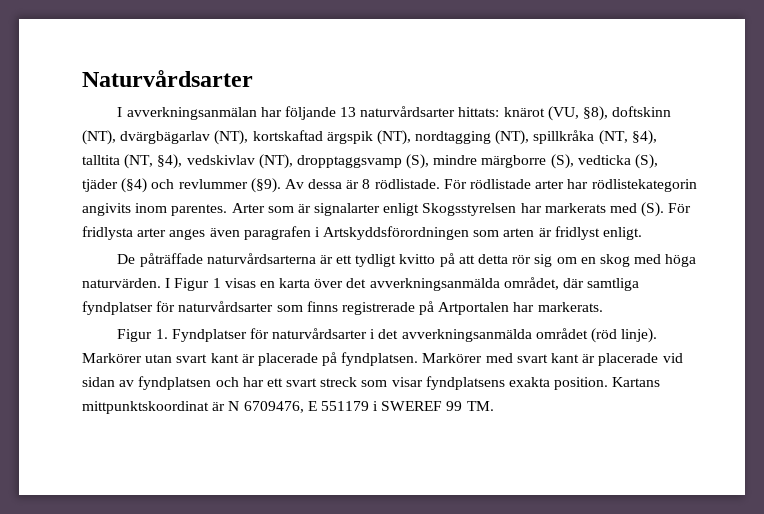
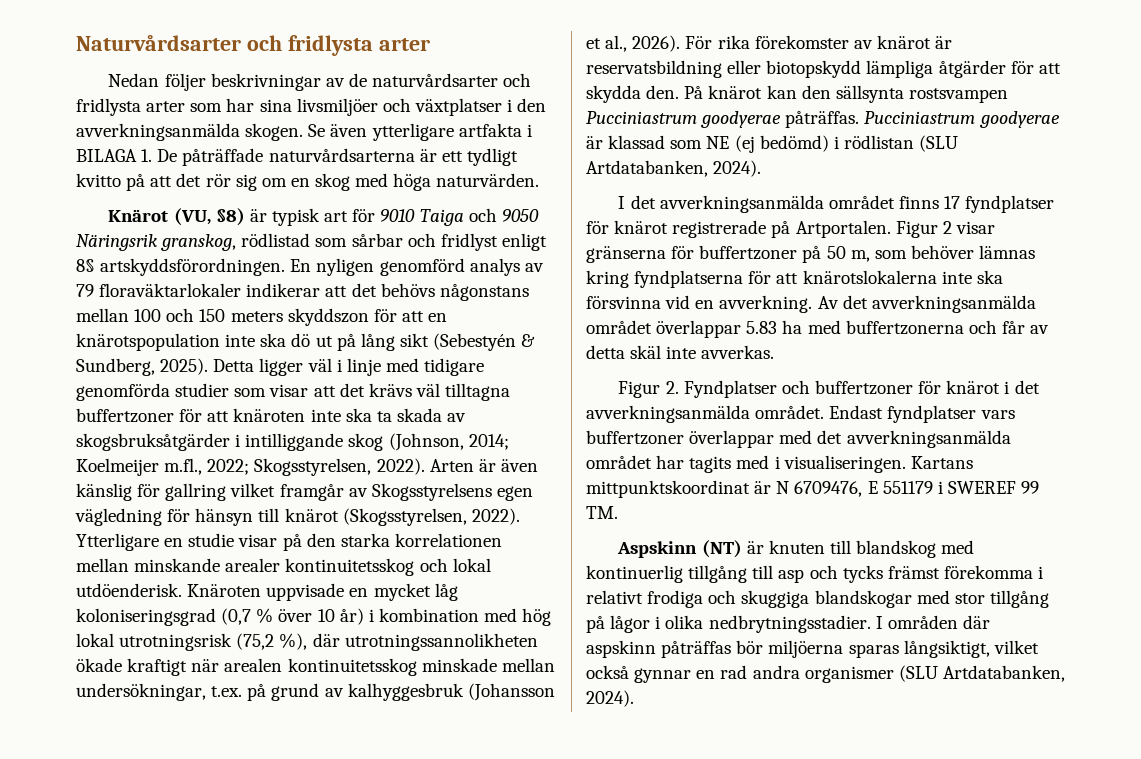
- Naturvårdsarter
- I avverkningsanmälan har följande 13 naturvårdsarter hittats: knärot (VU, §8), doftskinn (NT), dvärgbägarlav (NT), kortskaftad ärgspik (NT), nordtagging (NT), spillkråka (NT, §4), talltita (NT, §4), vedskivlav (NT), dropptaggsvamp (S), mindre märgborre (S), vedticka (S), tjäder (§4) och revlummer (§9). Av dessa är 8 rödlistade. För rödlistade arter har rödlistekategorin angivits inom parentes. Arter som är signalarter enligt Skogsstyrelsen har markerats med (S). För fridlysta arter anges även paragrafen i Artskyddsförordningen som arten är fridlyst enligt.
- De påträffade naturvårdsarterna är ett tydligt kvitto på att detta rör sig om en skog med höga naturvärden. I Figur 1 visas en karta över det avverkningsanmälda området, där samtliga fyndplatser för naturvårdsarter som finns registrerade på Artportalen har markerats.
- Figur 1. Fyndplatser för naturvårdsarter i det avverkningsanmälda området (röd linje). Markörer utan svart kant är placerade på fyndplatsen. Markörer med svart kant är placerade vid sidan av fyndplatsen och har ett svart streck som visar fyndplatsens exakta position.
+ Naturvårdsarter och fridlysta arter
+ Nedan följer beskrivningar av de naturvårdsarter och fridlysta arter som har sina livsmiljöer och växtplatser i den avverkningsanmälda skogen. Se även ytterligare artfakta i BILAGA 1. De påträffade naturvårdsarterna är ett tydligt kvitto på att det rör sig om en skog med höga naturvärden.
+ Knärot (VU, §8) är typisk art för 9010 Taiga och 9050 Näringsrik granskog, rödlistad som sårbar och fridlyst enligt 8§ artskyddsförordningen. En nyligen genomförd analys av 79 floraväktarlokaler indikerar att det behövs någonstans mellan 100 och 150 meters skyddszon för att en knärotspopulation inte ska dö ut på lång sikt (Sebestyén & Sundberg, 2025). Detta ligger väl i linje med tidigare genomförda studier som visar att det krävs väl tilltagna buffertzoner för att knäroten inte ska ta skada av skogsbruksåtgärder i intilliggande skog (Johnson, 2014; Koelmeijer m.fl., 2022; Skogsstyrelsen, 2022). Arten är även känslig för gallring vilket framgår av Skogsstyrelsens egen vägledning för hänsyn till knärot (Skogsstyrelsen, 2022). Ytterligare en studie visar på den starka korrelationen mellan minskande arealer kontinuitetsskog och lokal utdöenderisk. Knäroten uppvisade en mycket låg koloniseringsgrad (0,7 % över 10 år) i kombination med hög lokal utrotningsrisk (75,2 %), där utrotningssannolikheten ökade kraftigt när arealen kontinuitetsskog minskade mellan undersökningar, t.ex. på grund av kalhyggesbruk (Johansson et al., 2026). För rika förekomster av knärot är reservatsbildning eller biotopskydd lämpliga åtgärder för att skydda den. På knärot kan den sällsynta rostsvampen Pucciniastrum goodyerae påträffas. Pucciniastrum goodyerae är klassad som NE (ej bedömd) i rödlistan (SLU Artdatabanken, 2024).
+ I det avverkningsanmälda området finns 17 fyndplatser för knärot registrerade på Artportalen. Figur 2 visar gränserna för buffertzoner på 50 m, som behöver lämnas kring fyndplatserna för att knärotslokalerna inte ska försvinna vid en avverkning. Av det avverkningsanmälda området överlappar 5.83 ha med buffertzonerna och får av detta skäl inte avverkas.
+ Figur 2. Fyndplatser och buffertzoner för knärot i det avverkningsanmälda området. Endast fyndplatser vars buffertzoner överlappar med det avverkningsanmälda området har tagits med i visualiseringen.
+ Aspskinn (NT) är knuten till blandskog med kontinuerlig tillgång till asp och tycks främst förekomma i relativt frodiga och skuggiga blandskogar med stor tillgång på lågor i olika nedbrytningsstadier. I områden där aspskinn påträffas bör miljöerna sparas långsiktigt, vilket också gynnar en rad andra organismer (SLU Artdatabanken, 2024).

